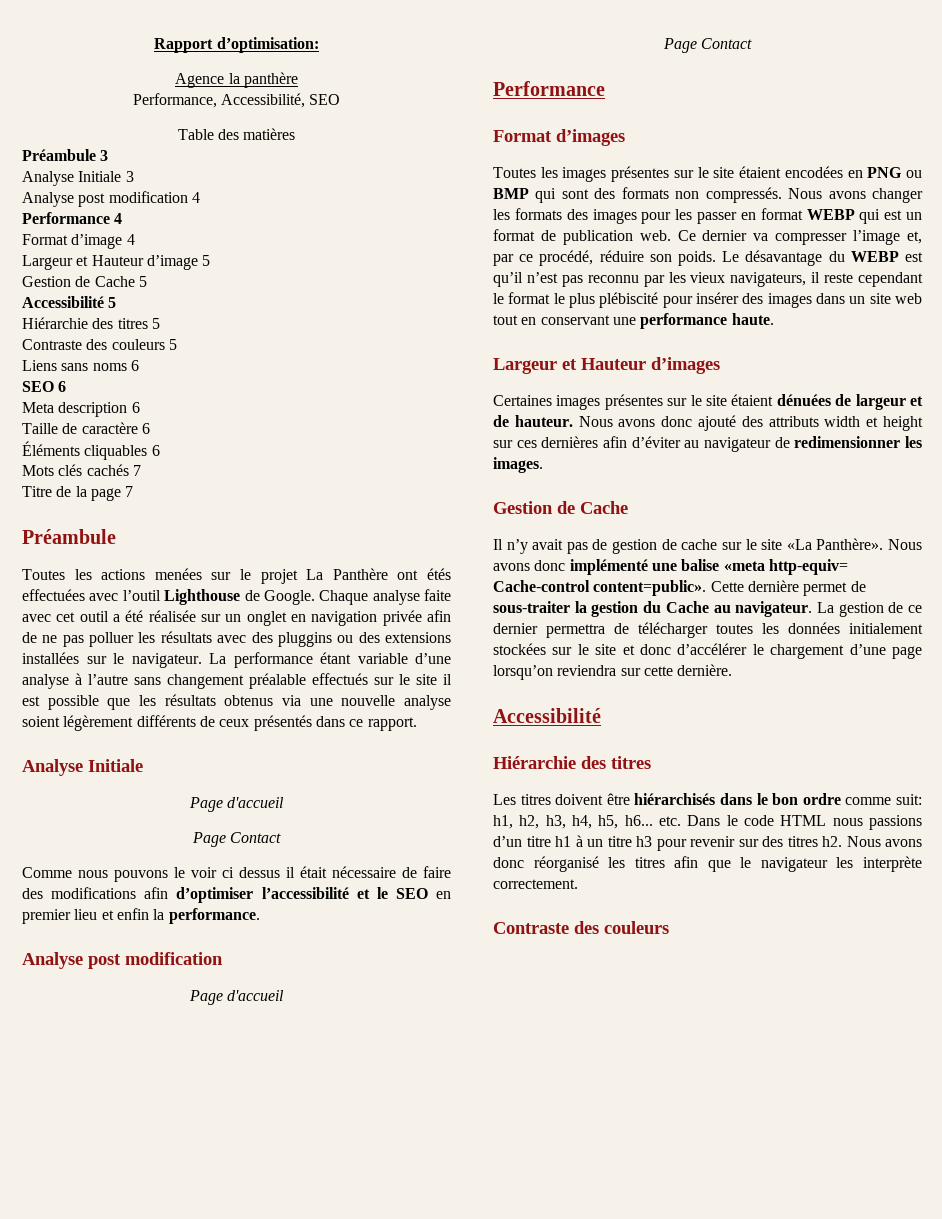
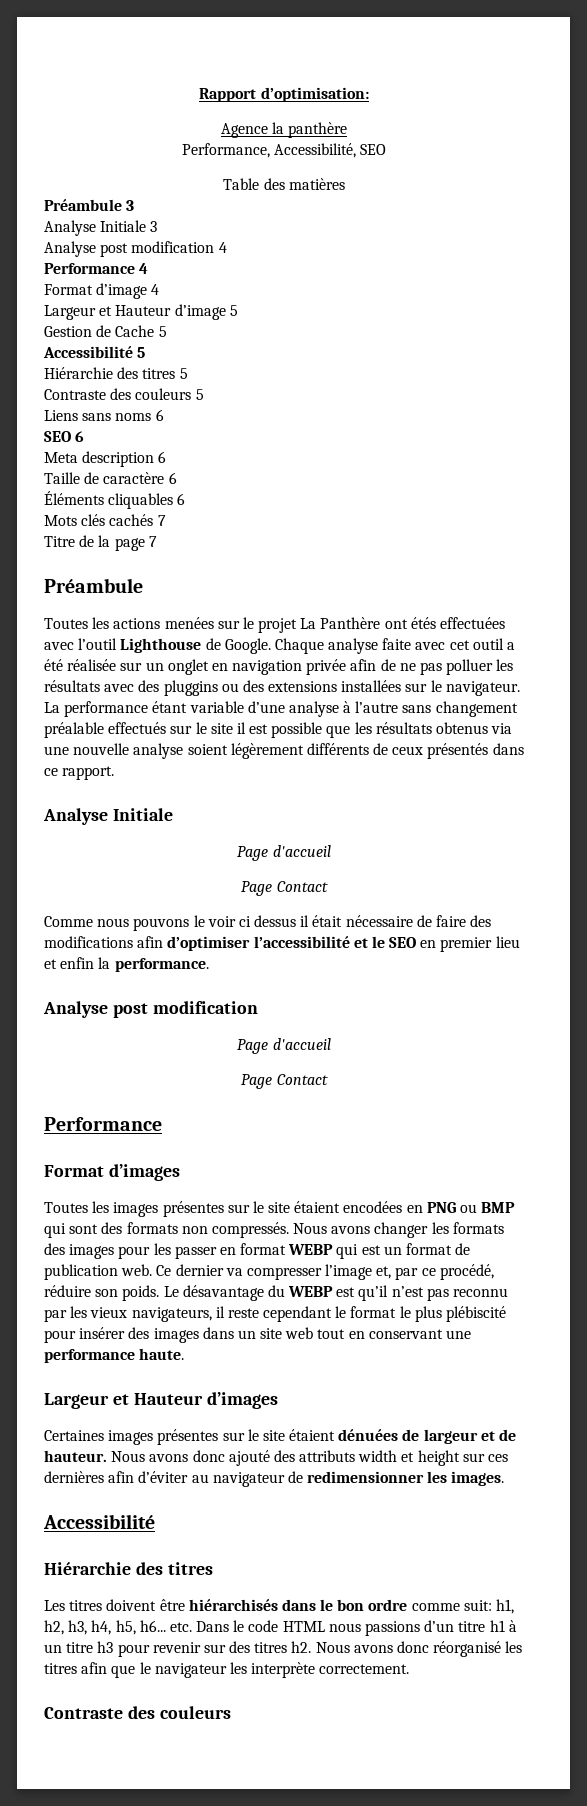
  Nous avons donc ajouté des attributs width et height sur ces dernières afin d’éviter au navigateur de redimensionner les images.
- Gestion de Cache
- Il n’y avait pas de gestion de cache sur le site «La Panthère». Nous avons donc implémenté une balise «meta http-equiv= Cache-control content=public». Cette dernière permet de sous-traiter la gestion du Cache au navigateur. La gestion de ce dernier permettra de télécharger toutes les données initialement stockées sur le site et donc d’accélérer le chargement d’une page lorsqu’on reviendra sur cette dernière.

